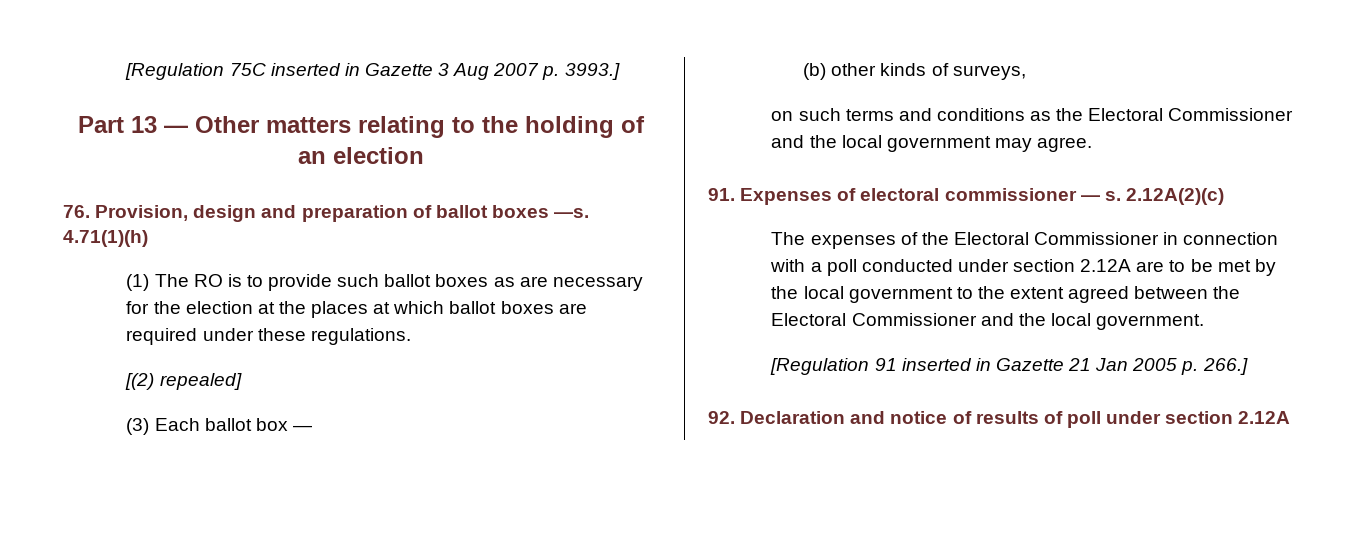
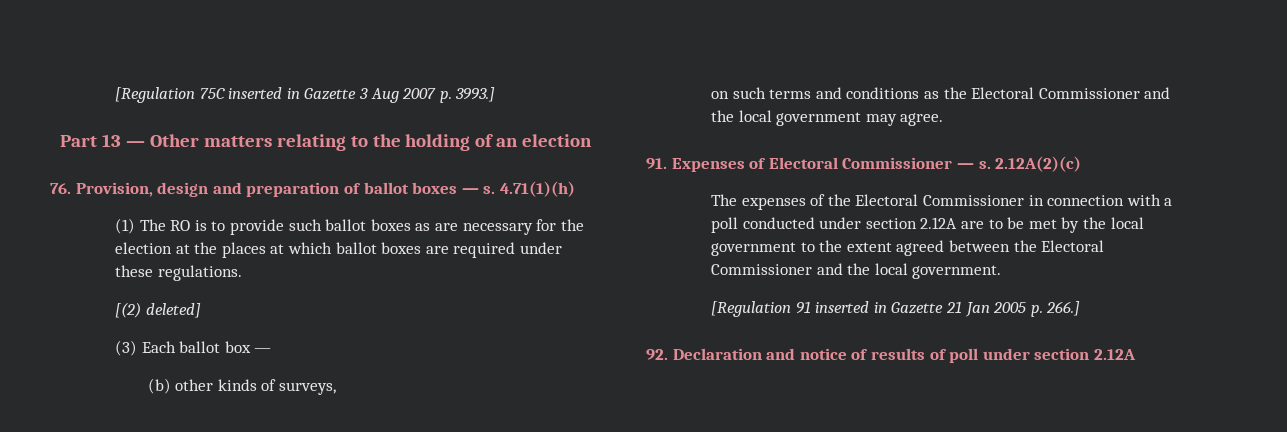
- 76. Provision, design and preparation of ballot boxes —s.
+ 76. Provision, design and preparation of ballot boxes — s.
- [(2) repealed]
+ [(2) deleted]
- 91. Expenses of electoral commissioner — s.
+ 91. Expenses of Electoral Commissioner — s.

